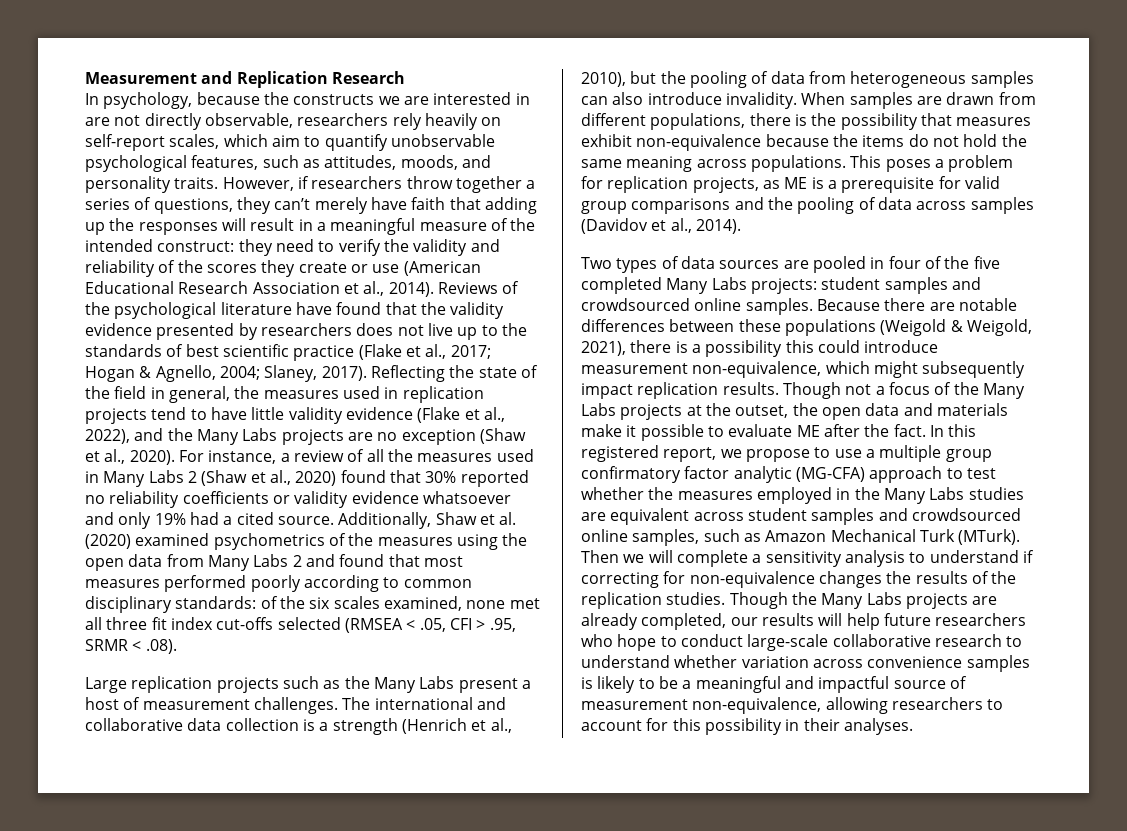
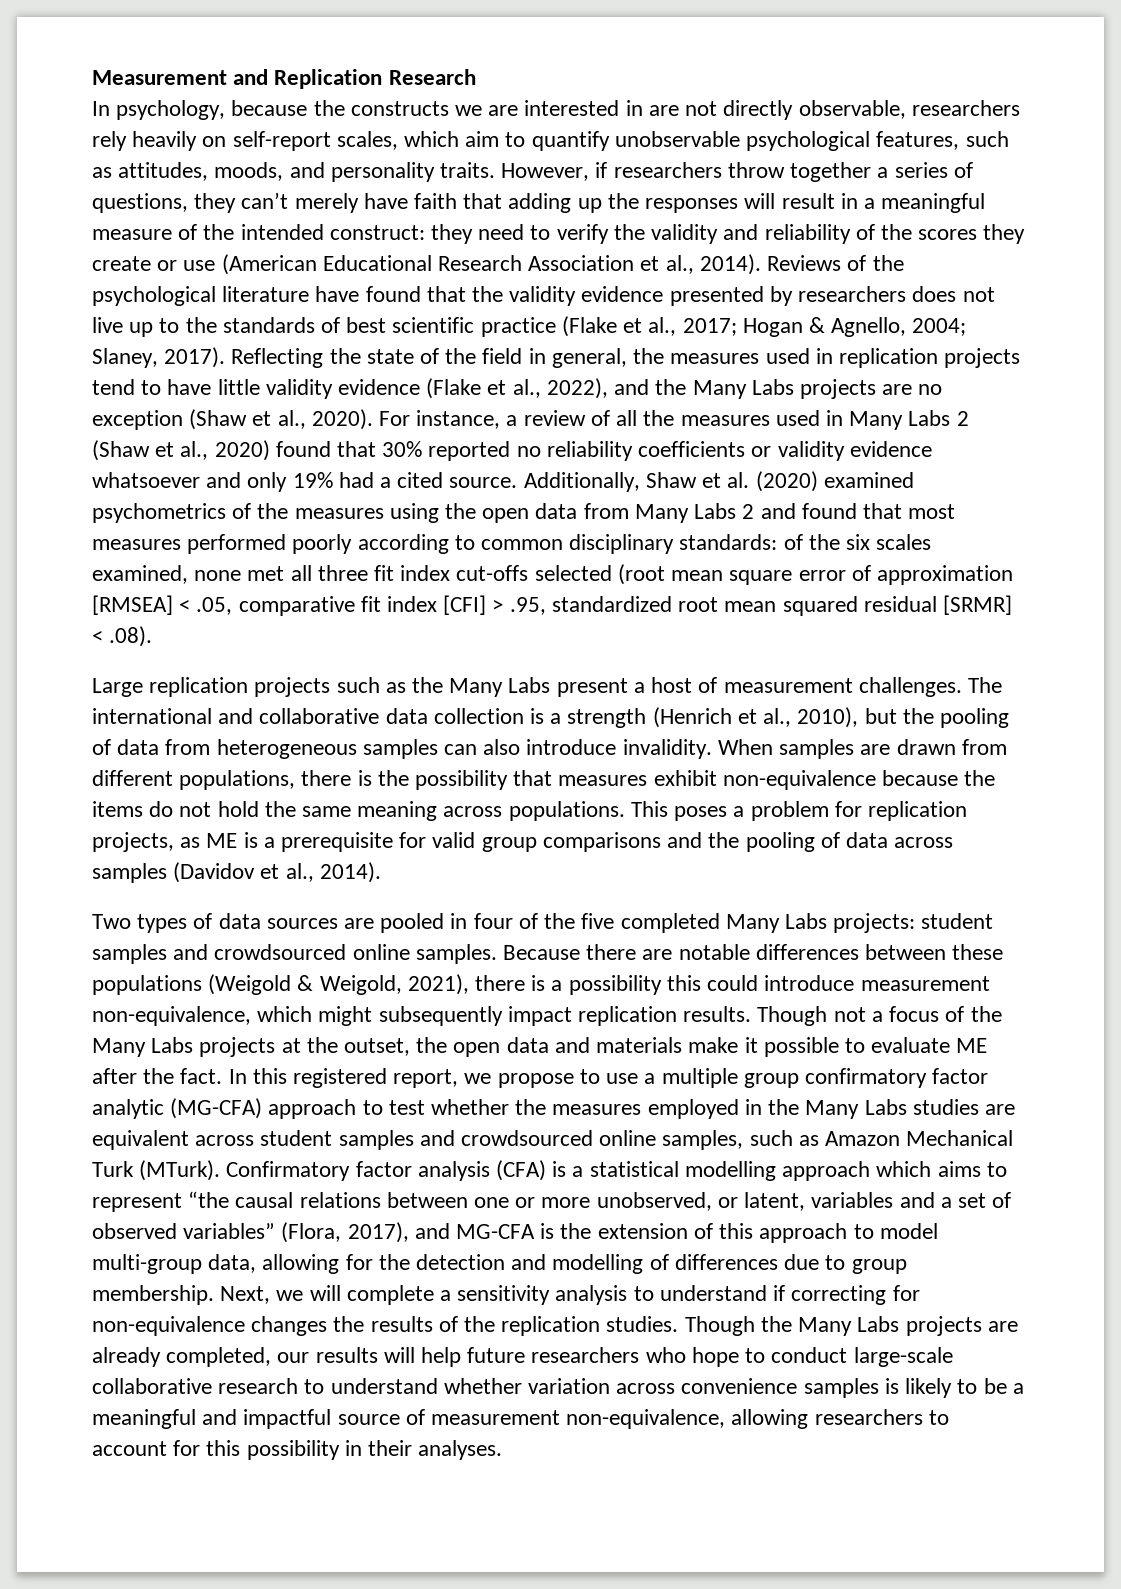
- Additionally, Shaw et al. (2020) examined psychometrics of the measures using the open data from Many Labs 2 and found that most measures performed poorly according to common disciplinary standards: of the six scales examined, none met all three fit index cut-offs selected (RMSEA < .05, CFI > .95, SRMR < .08).
+ Additionally, Shaw et al. (2020) examined psychometrics of the measures using the open data from Many Labs 2 and found that most measures performed poorly according to common disciplinary standards: of the six scales examined, none met all three fit index cut-offs selected (root mean square error of approximation [RMSEA] < .05, comparative fit index [CFI] > .95, standardized root mean squared residual [SRMR] < .08).
- Then we will complete a sensitivity analysis to understand if correcting for non-equivalence changes the results of the replication studies.
+ Confirmatory factor analysis (CFA) is a statistical modelling approach which aims to represent “the causal relations between one or more unobserved, or latent, variables and a set of observed variables” (Flora, 2017), and MG-CFA is the extension of this approach to model multi-group data, allowing for the detection and modelling of differences due to group membership. Next, we will complete a sensitivity analysis to understand if correcting for non-equivalence changes the results of the replication studies.

